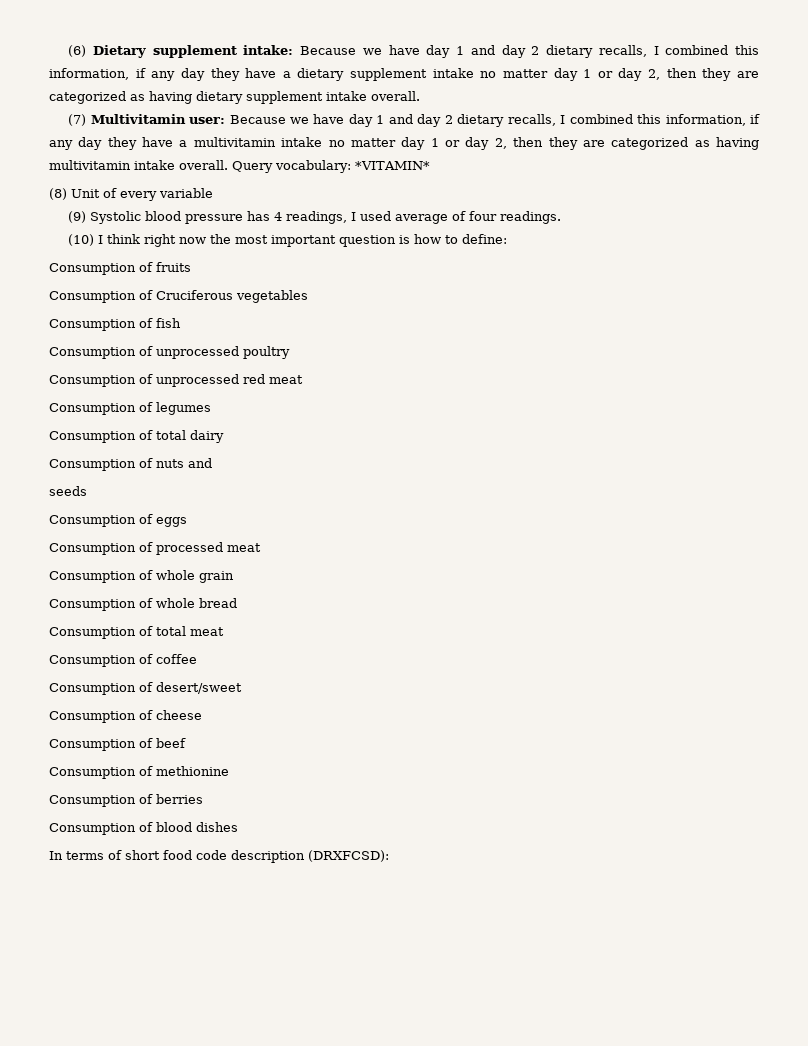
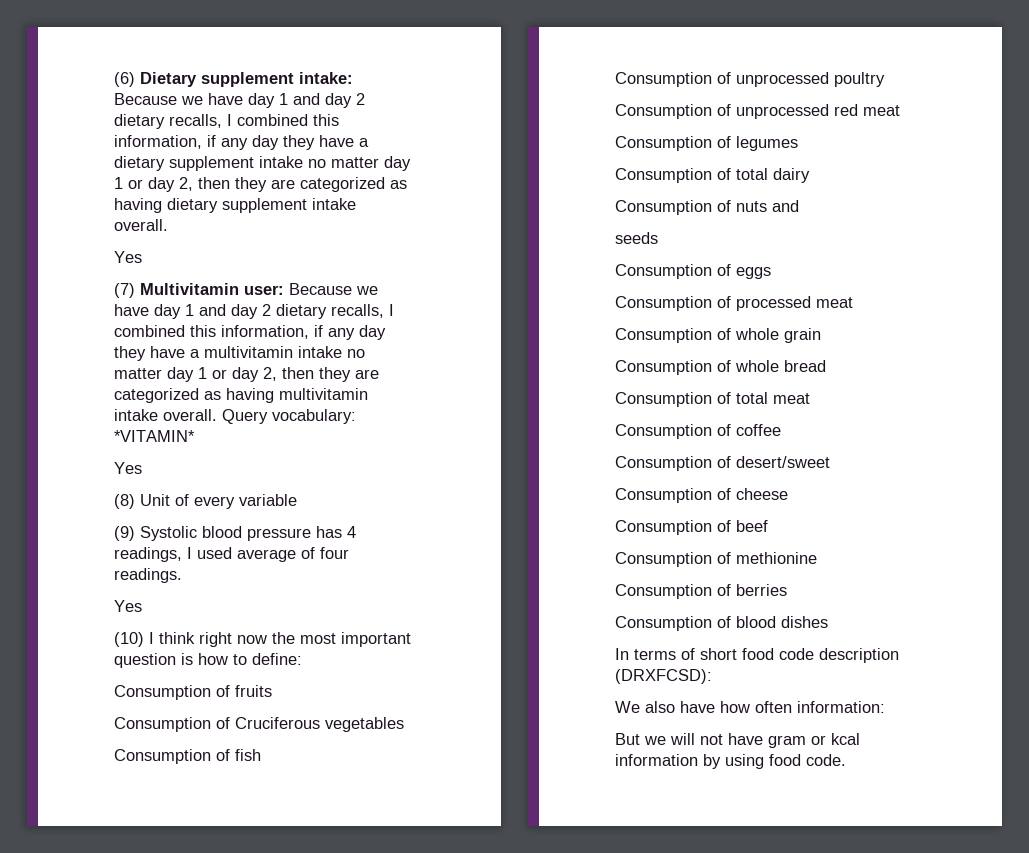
  (6) Dietary supplement intake: Because we have day 1 and day 2 dietary recalls, I combined this information, if any day they have a dietary supplement intake no matter day 1 or day 2, then they are categorized as having dietary supplement intake overall.
+ Yes
  Query vocabulary: *VITAMIN*
+ Yes
  (9) Systolic blood pressure has 4 readings, I used average of four readings.
+ Yes
+ We also have how often information:
+ But we will not have gram or kcal information by using food code.

